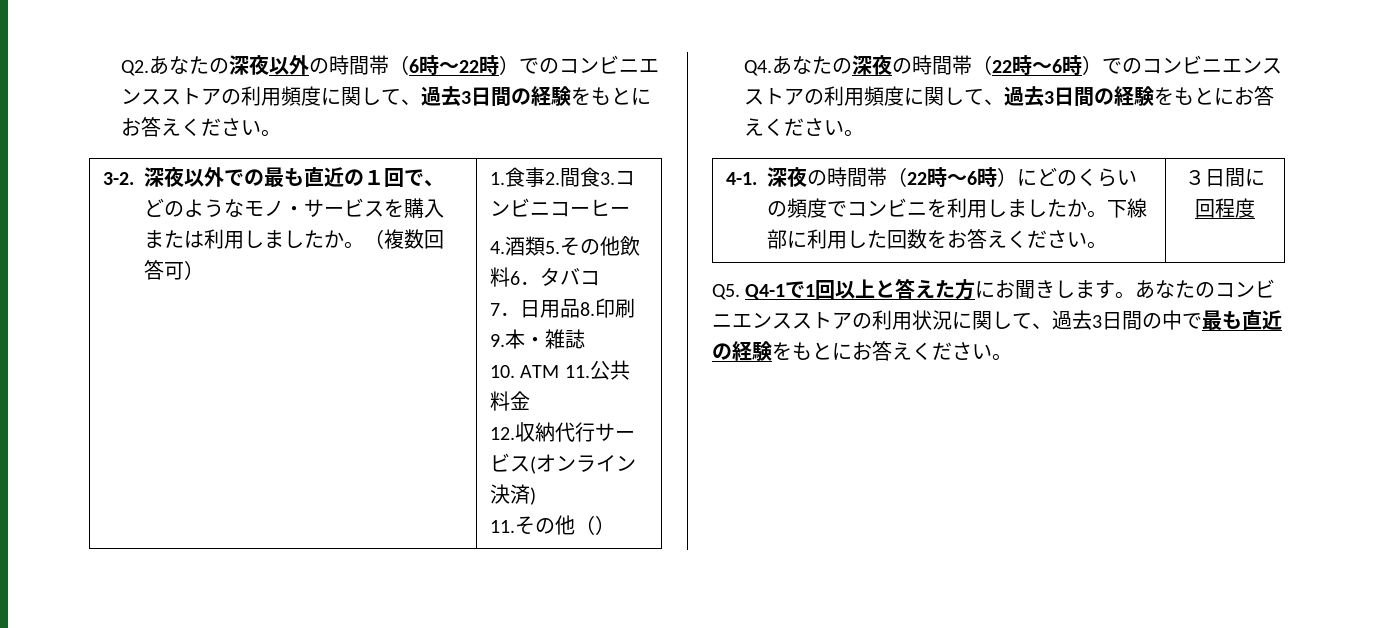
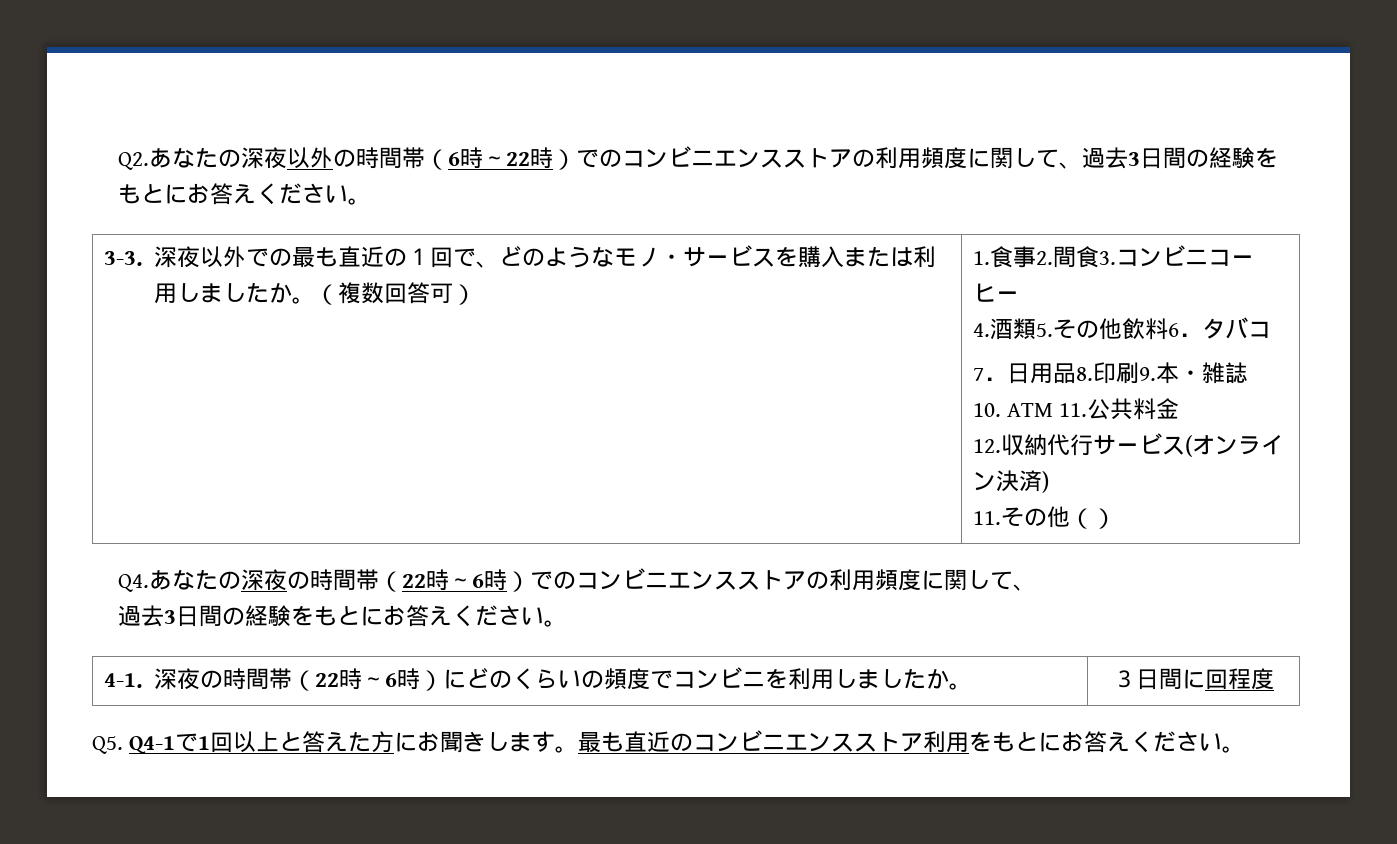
- 3-2.
+ 3-3.
- Q4.あなたの深夜の時間帯（22時～6時）でのコンビニエンスストアの利用頻度に関して、過去3日間の経験をもとにお答えください。
+ Q4.あなたの深夜の時間帯（22時～6時）でのコンビニエンスストアの利用頻度に関して、
+ 過去3日間の経験をもとにお答えください。
- 4-1.深夜の時間帯（22時～6時）にどのくらいの頻度でコンビニを利用しましたか。下線部に利用した回数をお答えください。 | ３日間に回程度
+ 4-1.深夜の時間帯（22時～6時）にどのくらいの頻度でコンビニを利用しましたか。 | ３日間に回程度
- あなたのコンビニエンスストアの利用状況に関して、過去3日間の中で最も直近の経験をもとにお答えください。
+ 最も直近のコンビニエンスストア利用をもとにお答えください。

